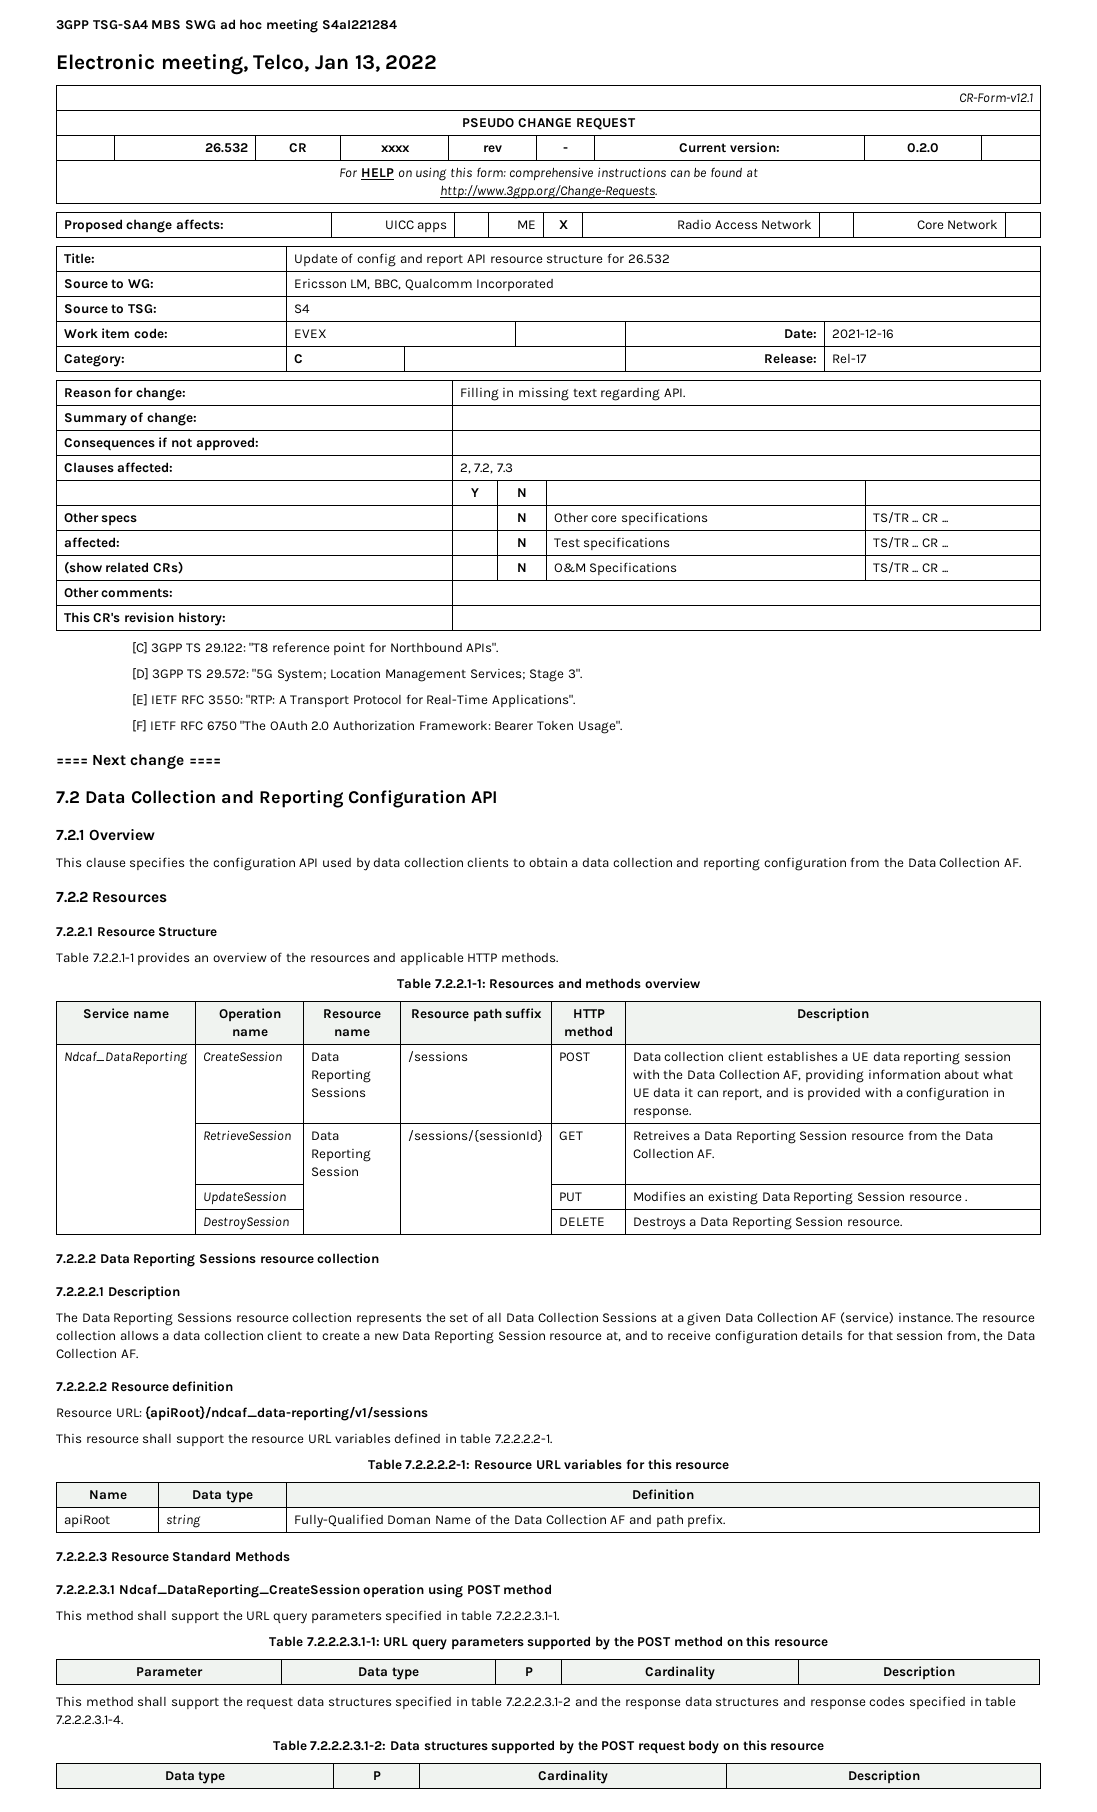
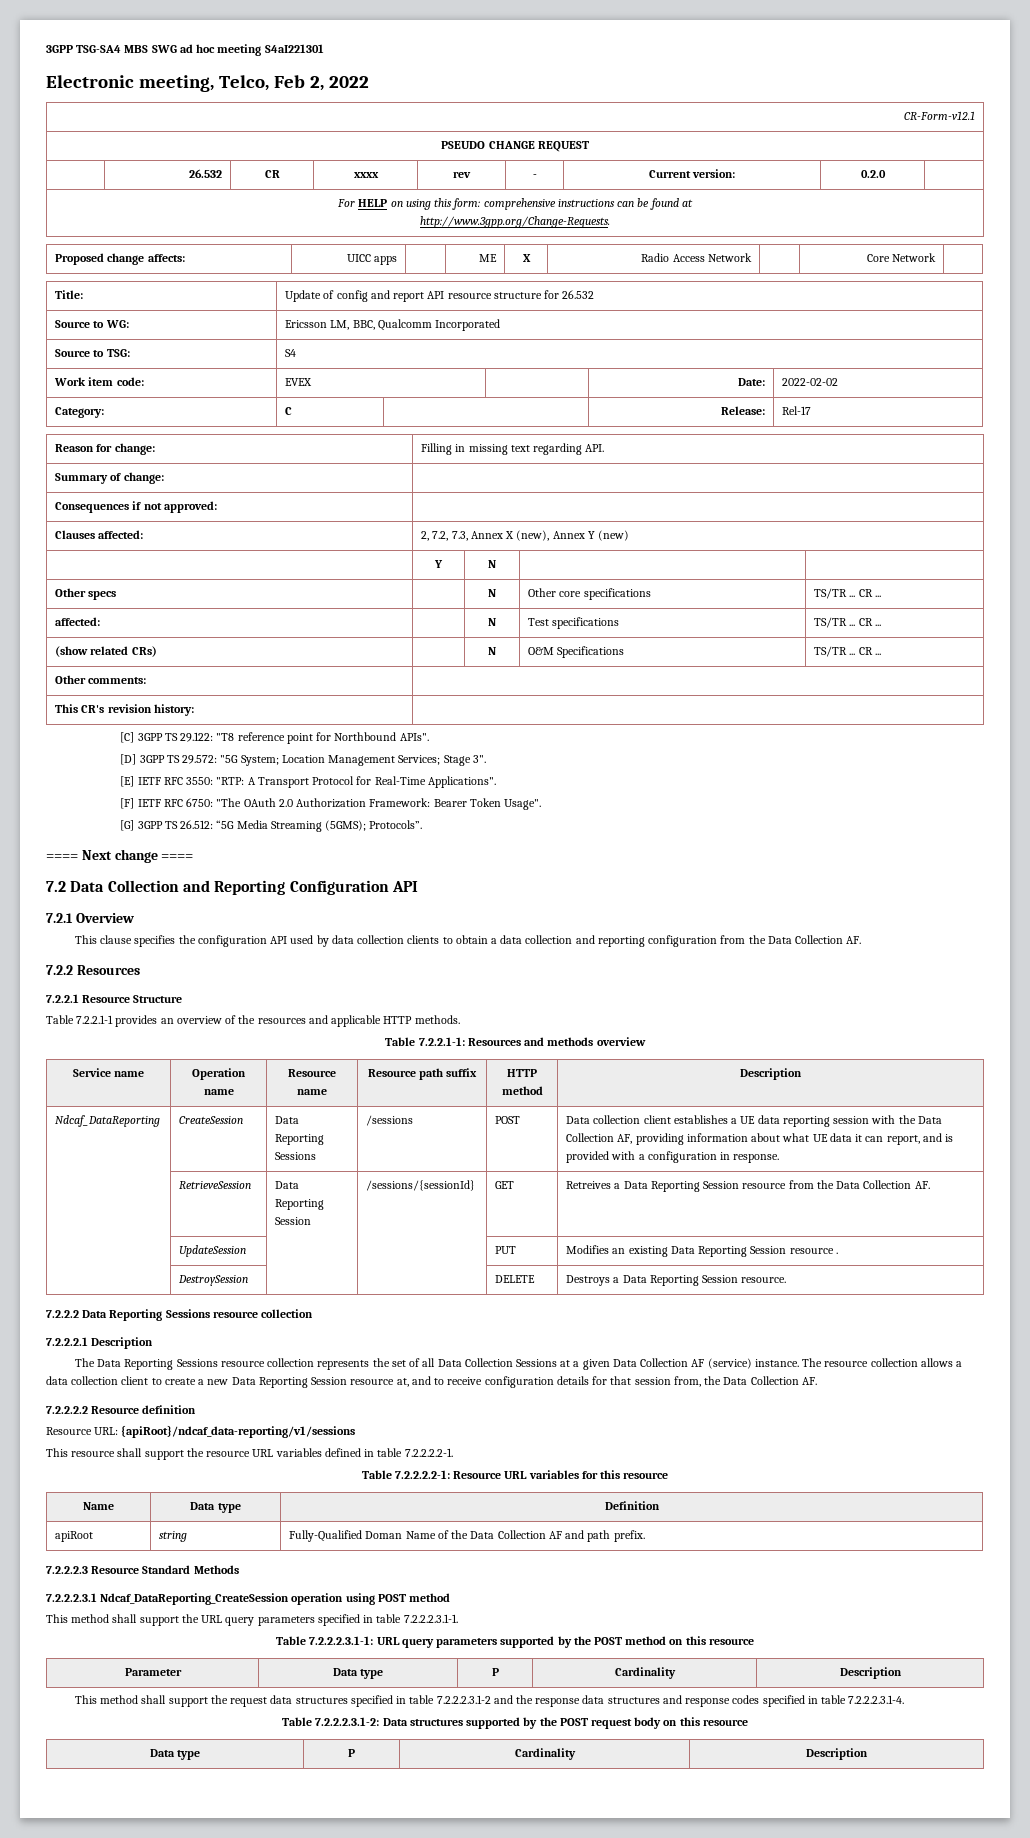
- 3GPP TSG-SA4 MBS SWG ad hoc meeting S4aI221284
+ 3GPP TSG-SA4 MBS SWG ad hoc meeting S4aI221301
- Electronic meeting, Telco, Jan 13, 2022
+ Electronic meeting, Telco, Feb 2, 2022
- Work item code: | EVEX | | Date: | 2021-12-16
+ Work item code: | EVEX | | Date: | 2022-02-02
- Clauses affected: | 2, 7.2, 7.3
+ Clauses affected: | 2, 7.2, 7.3, Annex X (new), Annex Y (new)
- [F] IETF RFC 6750 "The OAuth 2.0 Authorization Framework: Bearer Token Usage".
+ [F] IETF RFC 6750: "The OAuth 2.0 Authorization Framework: Bearer Token Usage".
+ [G] 3GPP TS 26.512: “5G Media Streaming (5GMS); Protocols”.

